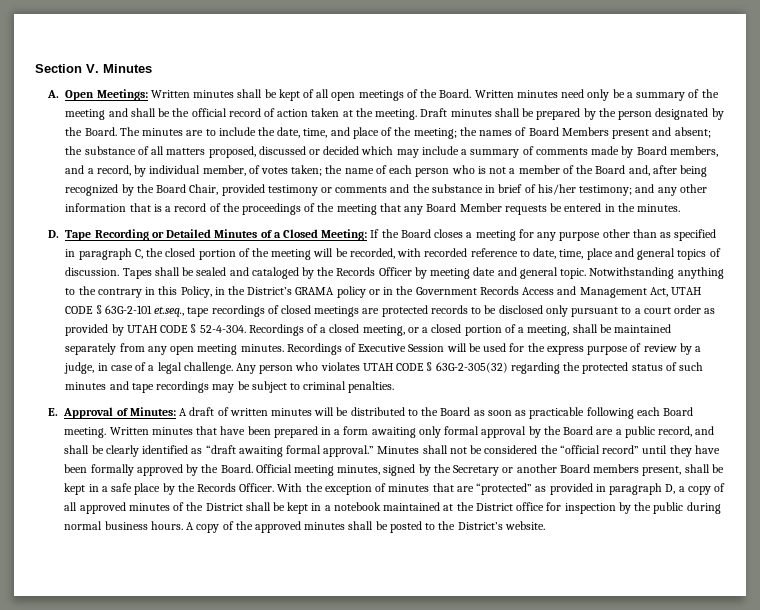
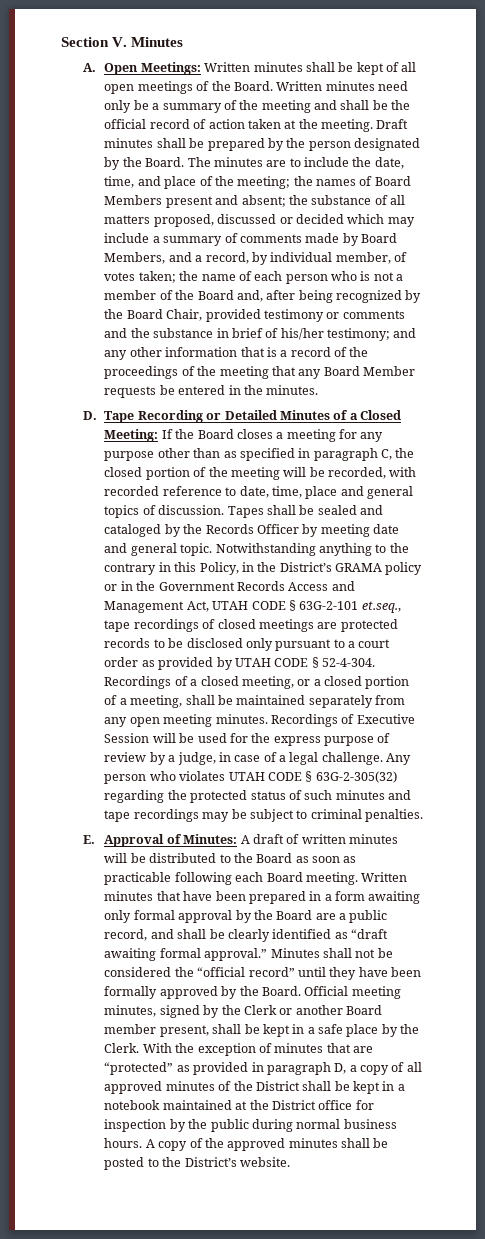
- the substance of all matters proposed, discussed or decided which may include a summary of comments made by Board members, and a record, by individual member, of votes taken;
+ the substance of all matters proposed, discussed or decided which may include a summary of comments made by Board Members, and a record, by individual member, of votes taken;
- Official meeting minutes, signed by the Secretary or another Board members present, shall be kept in a safe place by the Records Officer.
+ Official meeting minutes, signed by the Clerk or another Board member present, shall be kept in a safe place by the Clerk.

